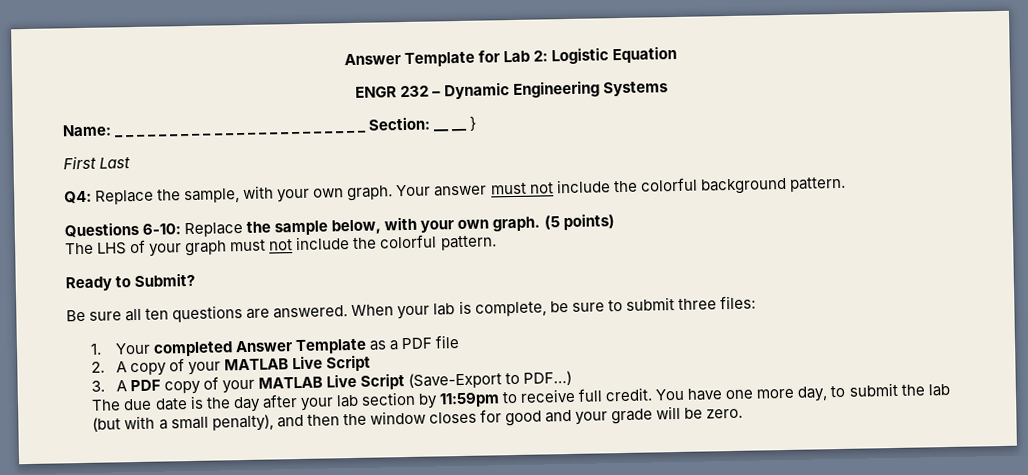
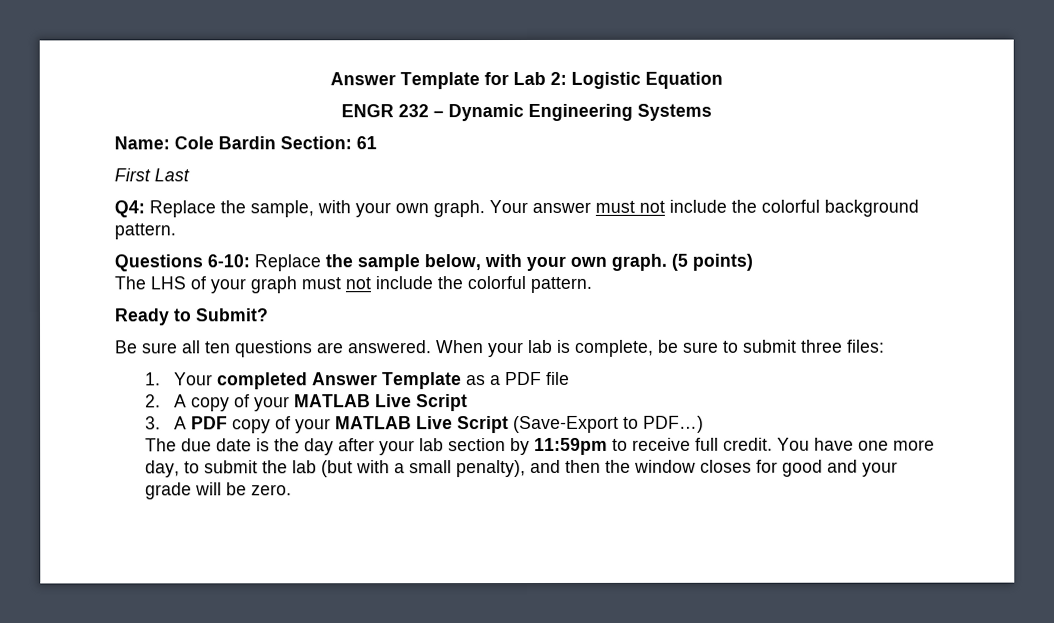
- Name: _ _ _ _ _ _ _ _ _ _ _ _ _ _ _ _ _ _ _ _ _ _ _ Section: __ __ }
+ Name: Cole Bardin Section: 61

